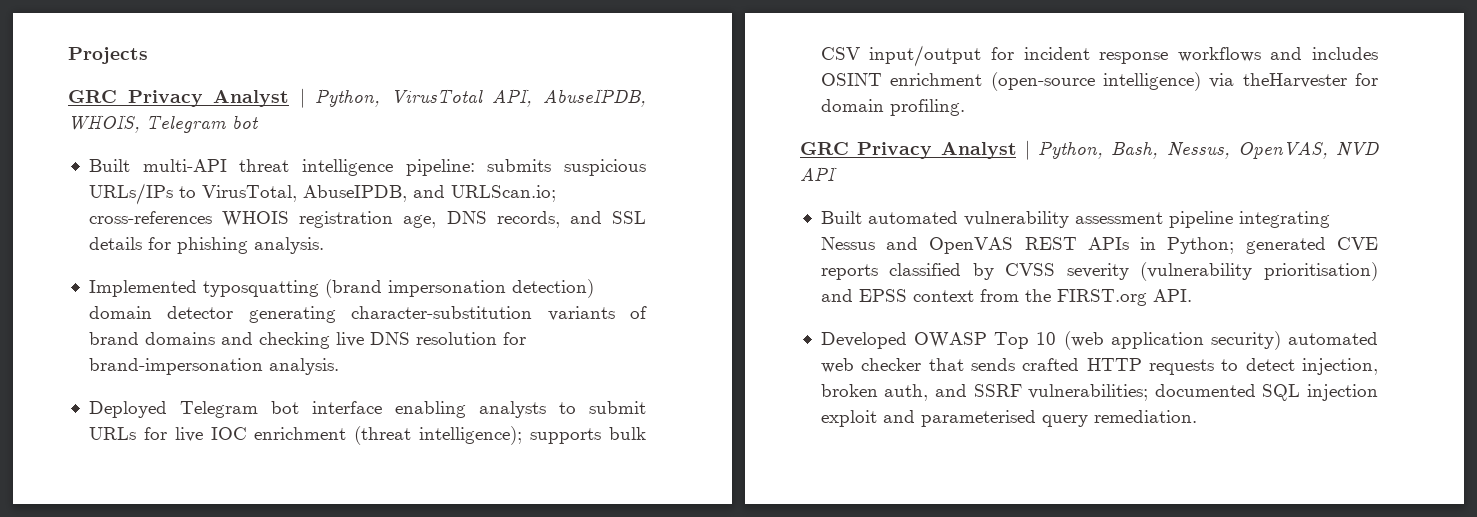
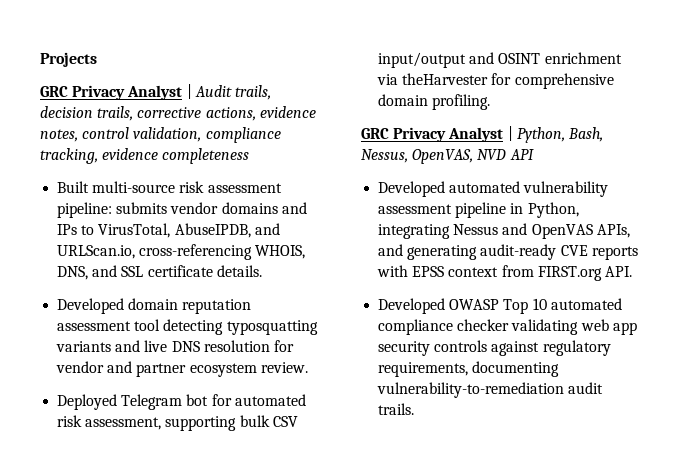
- GRC Privacy Analyst | Python, VirusTotal API, AbuseIPDB, WHOIS, Telegram bot
- Built multi-API threat intelligence pipeline: submits suspicious URLs/IPs to VirusTotal, AbuseIPDB, and URLScan.io; cross-references WHOIS registration age, DNS records, and SSL details for phishing analysis.
- Implemented typosquatting (brand impersonation detection) domain detector generating character-substitution variants of brand domains and checking live DNS resolution for brand-impersonation analysis.
- Deployed Telegram bot interface enabling analysts to submit URLs for live IOC enrichment (threat intelligence); supports bulk CSV input/output for incident response workflows and includes OSINT enrichment (open-source intelligence) via theHarvester for domain profiling.
+ GRC Privacy Analyst | Audit trails, decision trails, corrective actions, evidence notes, control validation, compliance tracking, evidence completeness
+ Built multi-source risk assessment pipeline: submits vendor domains and IPs to VirusTotal, AbuseIPDB, and URLScan.io, cross-referencing WHOIS, DNS, and SSL certificate details.
+ Developed domain reputation assessment tool detecting typosquatting variants and live DNS resolution for vendor and partner ecosystem review.
+ Deployed Telegram bot for automated risk assessment, supporting bulk CSV input/output and OSINT enrichment via theHarvester for comprehensive domain profiling.
- Built automated vulnerability assessment pipeline integrating Nessus and OpenVAS REST APIs in Python; generated CVE reports classified by CVSS severity (vulnerability prioritisation) and EPSS context from the FIRST.org API.
+ Developed automated vulnerability assessment pipeline in Python, integrating Nessus and OpenVAS APIs, and generating audit-ready CVE reports with EPSS context from FIRST.org API.
- Developed OWASP Top 10 (web application security) automated web checker that sends crafted HTTP requests to detect injection, broken auth, and SSRF vulnerabilities; documented SQL injection exploit and parameterised query remediation.
+ Developed OWASP Top 10 automated compliance checker validating web app security controls against regulatory requirements, documenting vulnerability-to-remediation audit trails.

